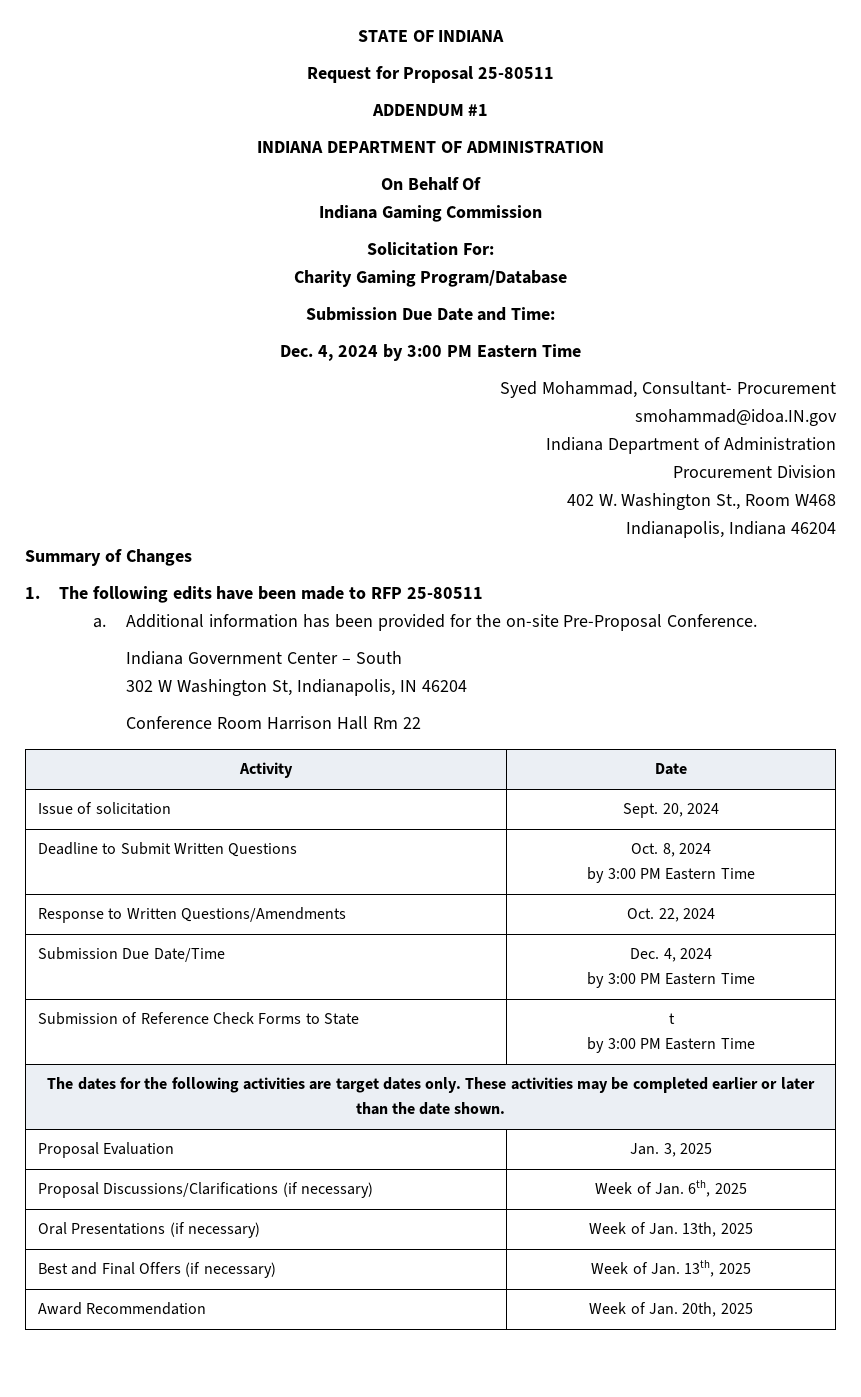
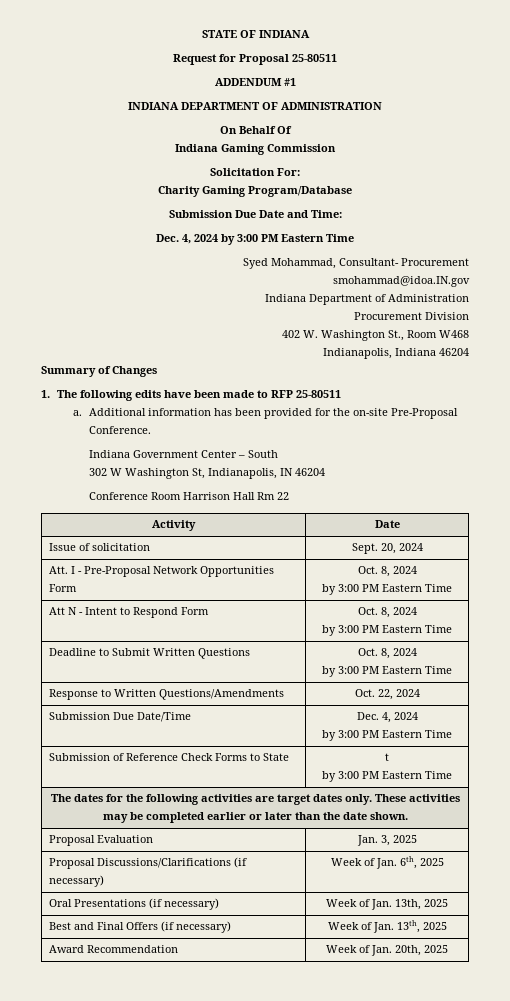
+ Att. I - Pre-Proposal Network Opportunities Form | Oct. 8, 2024
+ by 3:00 PM Eastern Time
+ Att N - Intent to Respond Form | Oct. 8, 2024
+ by 3:00 PM Eastern Time

